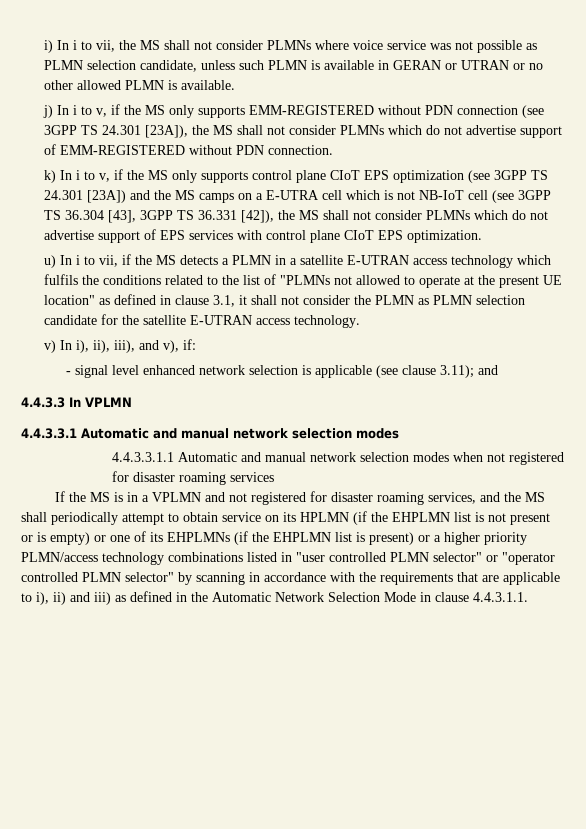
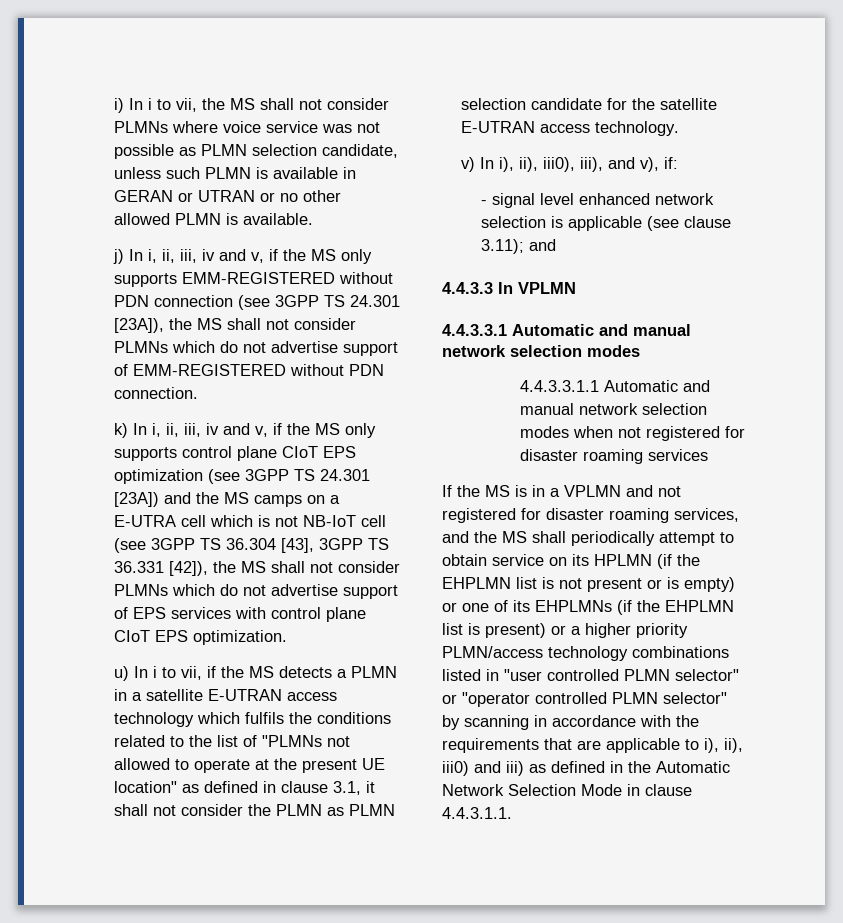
- j) In i to v, if the MS only supports EMM-REGISTERED without PDN connection (see 3GPP TS 24.301 [23A]), the MS shall not consider PLMNs which do not advertise support of EMM-REGISTERED without PDN connection.
+ j) In i, ii, iii, iv and v, if the MS only supports EMM-REGISTERED without PDN connection (see 3GPP TS 24.301 [23A]), the MS shall not consider PLMNs which do not advertise support of EMM-REGISTERED without PDN connection.
- k) In i to v, if the MS only supports control plane CIoT EPS optimization (see 3GPP TS 24.301 [23A]) and the MS camps on a E-UTRA cell which is not NB-IoT cell (see 3GPP TS 36.304 [43], 3GPP TS 36.331 [42]), the MS shall not consider PLMNs which do not advertise support of EPS services with control plane CIoT EPS optimization.
+ k) In i, ii, iii, iv and v, if the MS only supports control plane CIoT EPS optimization (see 3GPP TS 24.301 [23A]) and the MS camps on a E-UTRA cell which is not NB-IoT cell (see 3GPP TS 36.304 [43], 3GPP TS 36.331 [42]), the MS shall not consider PLMNs which do not advertise support of EPS services with control plane CIoT EPS optimization.
- v) In i), ii), iii), and v), if:
+ v) In i), ii), iii0), iii), and v), if:
- If the MS is in a VPLMN and not registered for disaster roaming services, and the MS shall periodically attempt to obtain service on its HPLMN (if the EHPLMN list is not present or is empty) or one of its EHPLMNs (if the EHPLMN list is present) or a higher priority PLMN/access technology combinations listed in "user controlled PLMN selector" or "operator controlled PLMN selector" by scanning in accordance with the requirements that are applicable to i), ii) and iii) as defined in the Automatic Network Selection Mode in clause 4.4.3.1.1.
+ If the MS is in a VPLMN and not registered for disaster roaming services, and the MS shall periodically attempt to obtain service on its HPLMN (if the EHPLMN list is not present or is empty) or one of its EHPLMNs (if the EHPLMN list is present) or a higher priority PLMN/access technology combinations listed in "user controlled PLMN selector" or "operator controlled PLMN selector" by scanning in accordance with the requirements that are applicable to i), ii), iii0) and iii) as defined in the Automatic Network Selection Mode in clause 4.4.3.1.1.

